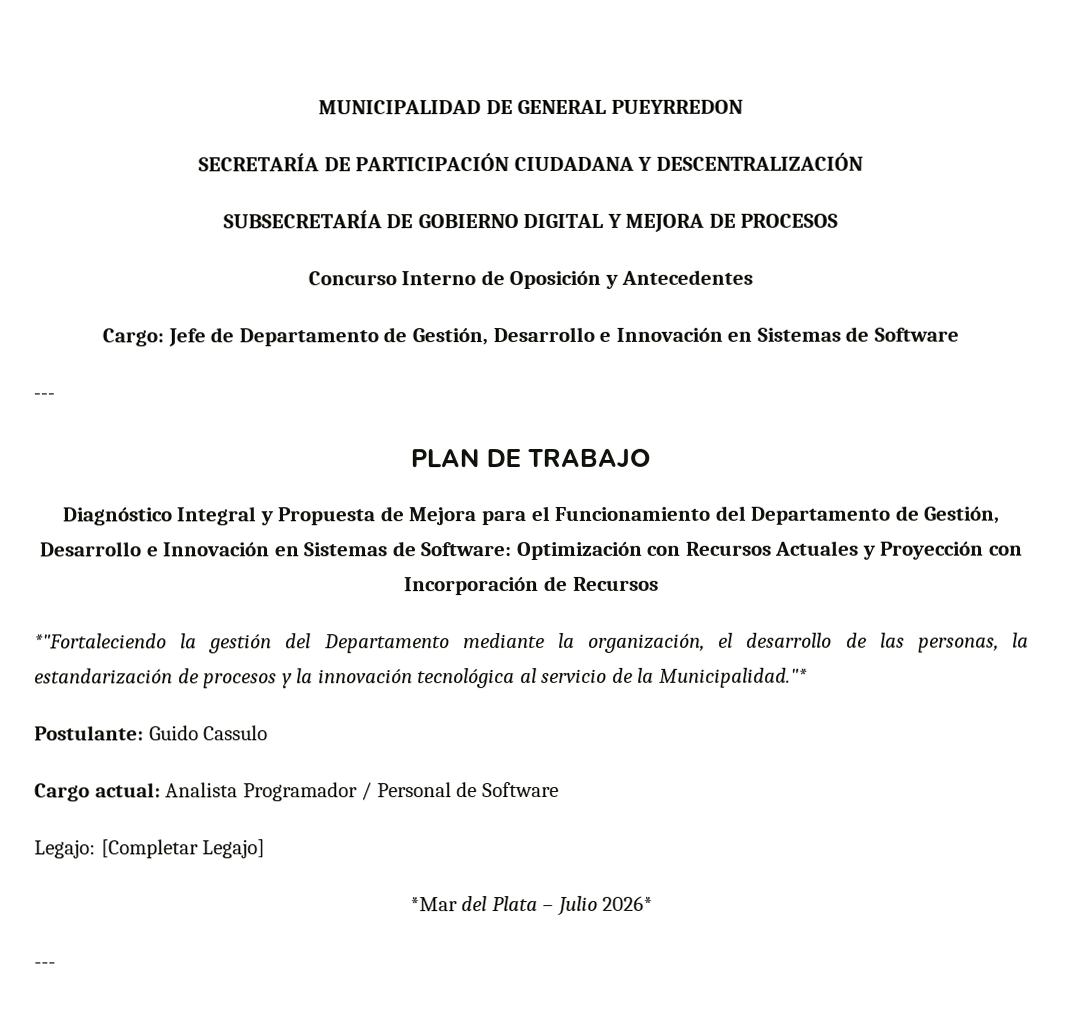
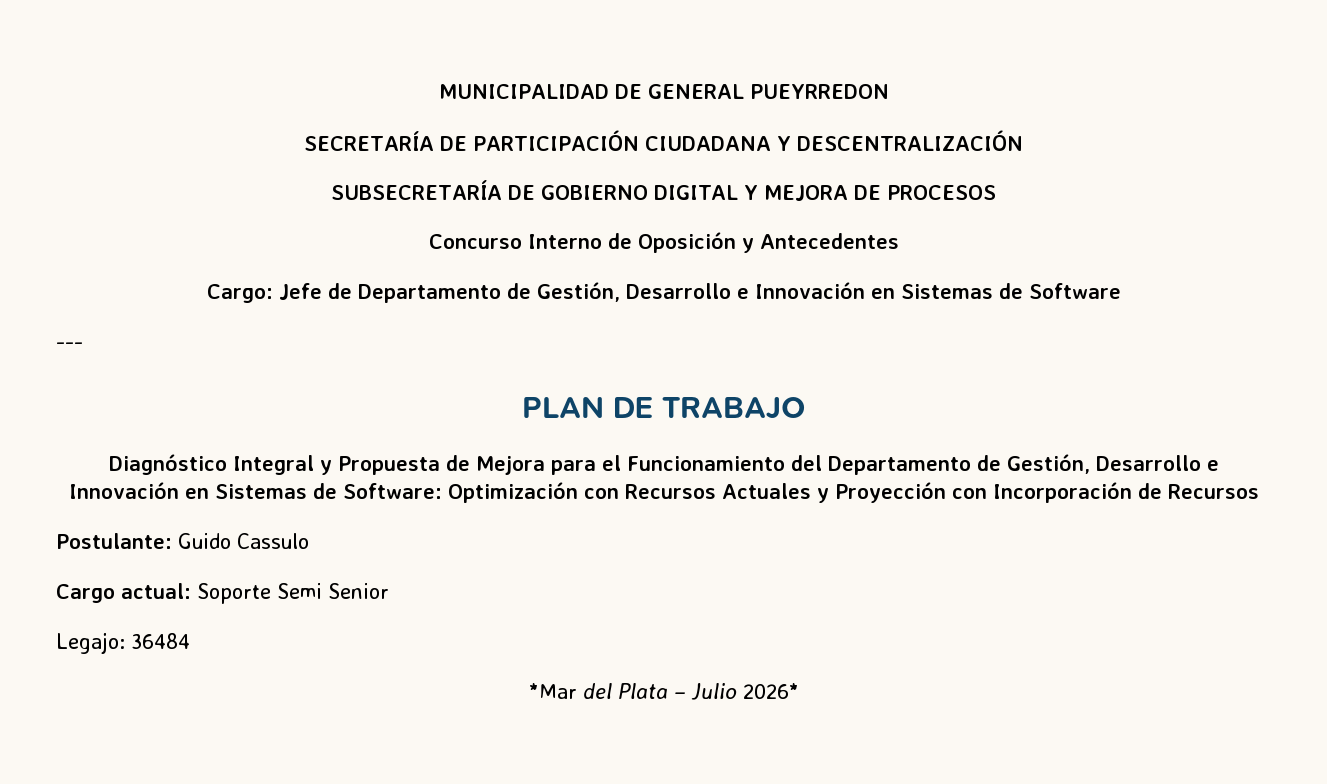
- *"Fortaleciendo la gestión del Departamento mediante la organización, el desarrollo de las personas, la estandarización de procesos y la innovación tecnológica al servicio de la Municipalidad."*
- Cargo actual: Analista Programador / Personal de Software
+ Cargo actual: Soporte Semi Senior
- Legajo: [Completar Legajo]
+ Legajo: 36484
  *Mar del Plata – Julio 2026*
- ---

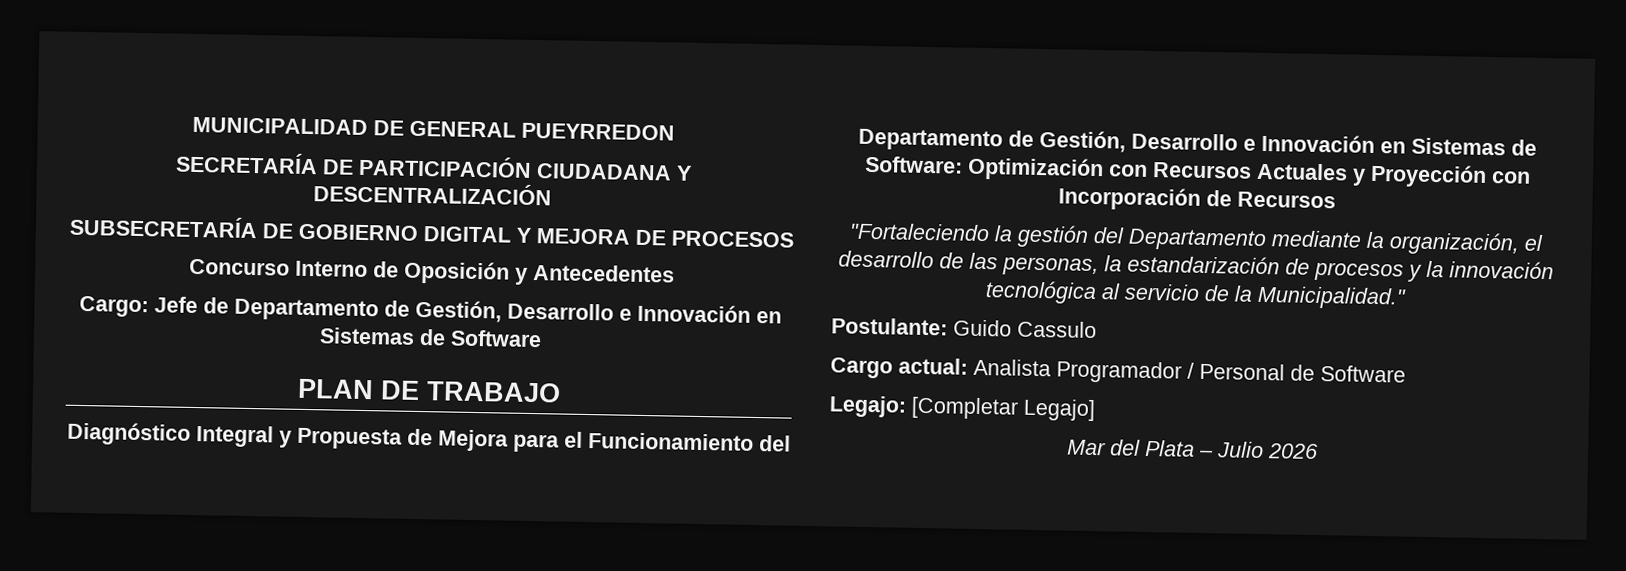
- ---
+ "Fortaleciendo la gestión del Departamento mediante la organización, el desarrollo de las personas, la estandarización de procesos y la innovación tecnológica al servicio de la Municipalidad."
- Cargo actual: Soporte Semi Senior
- Legajo: 36484
- *Mar del Plata – Julio 2026*
+ Cargo actual: Analista Programador / Personal de Software
+ Legajo: [Completar Legajo]
+ Mar del Plata – Julio 2026

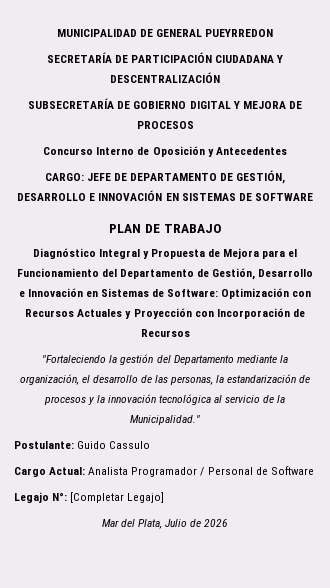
- Cargo: Jefe de Departamento de Gestión, Desarrollo e Innovación en Sistemas de Software
+ CARGO: JEFE DE DEPARTAMENTO DE GESTIÓN, DESARROLLO E INNOVACIÓN EN SISTEMAS DE SOFTWARE
- Cargo actual: Analista Programador / Personal de Software
+ Cargo Actual: Analista Programador / Personal de Software
- Legajo: [Completar Legajo]
+ Legajo N°: [Completar Legajo]
- Mar del Plata – Julio 2026
+ Mar del Plata, Julio de 2026

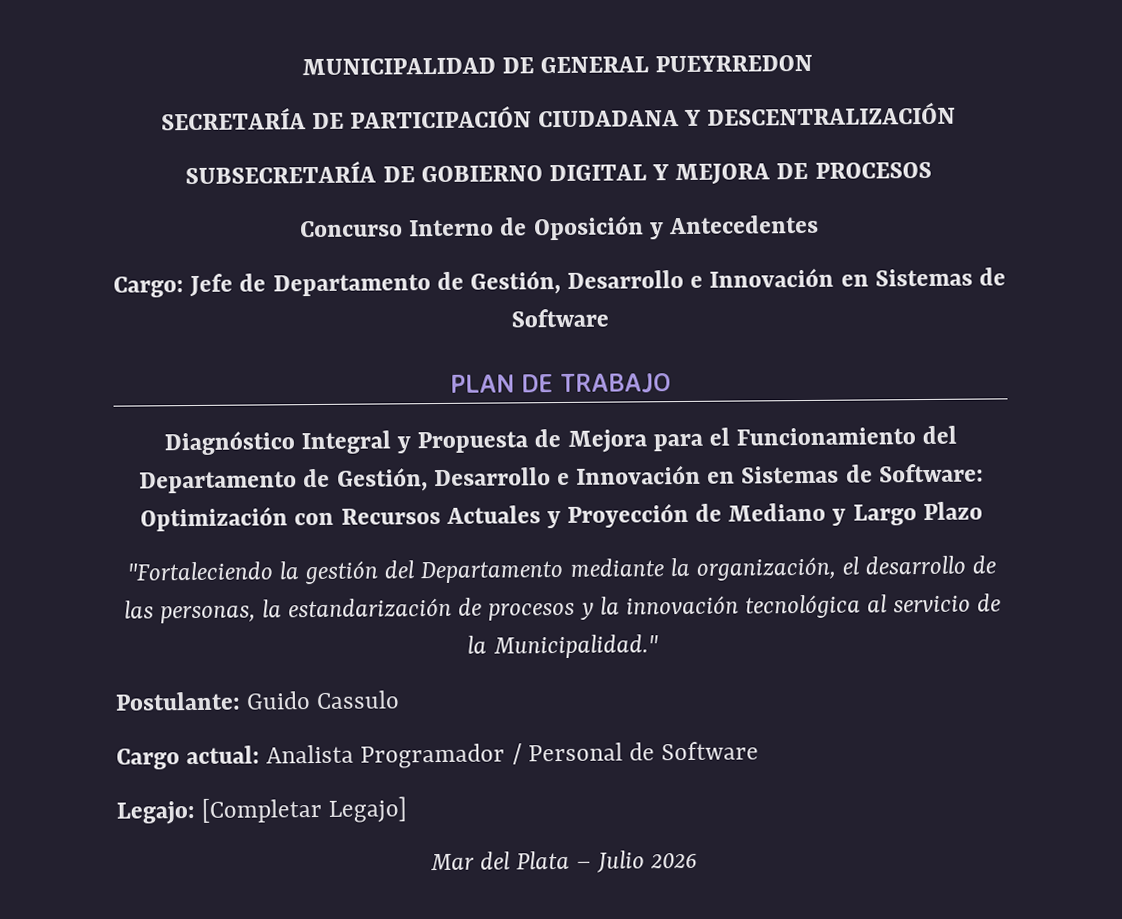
- CARGO: JEFE DE DEPARTAMENTO DE GESTIÓN, DESARROLLO E INNOVACIÓN EN SISTEMAS DE SOFTWARE
+ Cargo: Jefe de Departamento de Gestión, Desarrollo e Innovación en Sistemas de Software
- Diagnóstico Integral y Propuesta de Mejora para el Funcionamiento del Departamento de Gestión, Desarrollo e Innovación en Sistemas de Software: Optimización con Recursos Actuales y Proyección con Incorporación de Recursos
+ Diagnóstico Integral y Propuesta de Mejora para el Funcionamiento del Departamento de Gestión, Desarrollo e Innovación en Sistemas de Software: Optimización con Recursos Actuales y Proyección de Mediano y Largo Plazo
- Cargo Actual: Analista Programador / Personal de Software
+ Cargo actual: Analista Programador / Personal de Software
- Legajo N°: [Completar Legajo]
+ Legajo: [Completar Legajo]
- Mar del Plata, Julio de 2026
+ Mar del Plata – Julio 2026

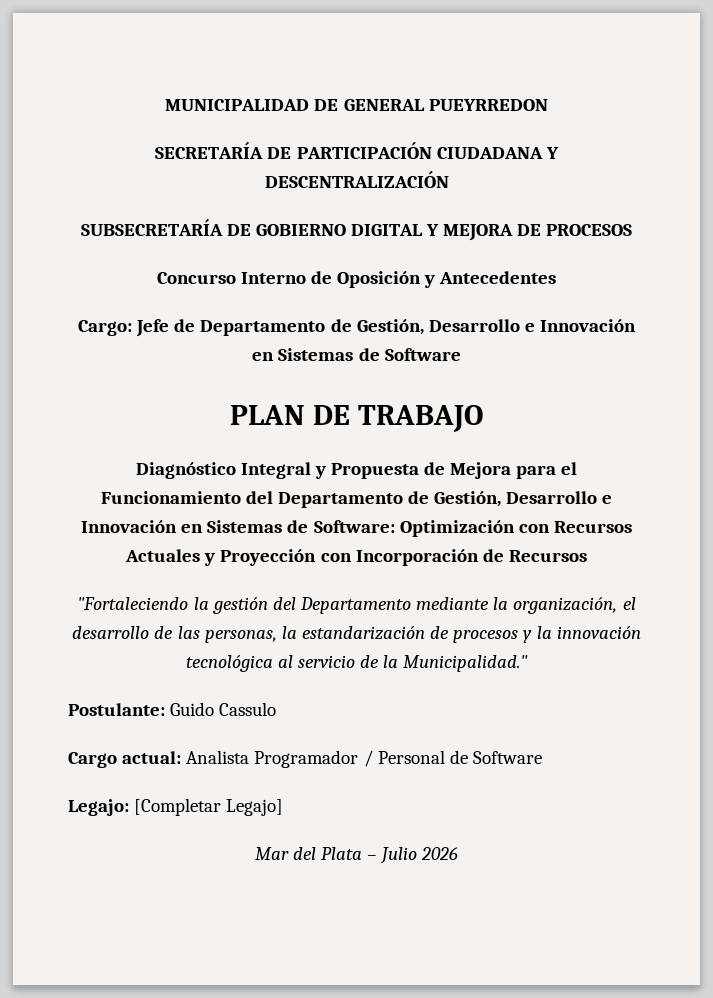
- Diagnóstico Integral y Propuesta de Mejora para el Funcionamiento del Departamento de Gestión, Desarrollo e Innovación en Sistemas de Software: Optimización con Recursos Actuales y Proyección de Mediano y Largo Plazo
+ Diagnóstico Integral y Propuesta de Mejora para el Funcionamiento del Departamento de Gestión, Desarrollo e Innovación en Sistemas de Software: Optimización con Recursos Actuales y Proyección con Incorporación de Recursos

